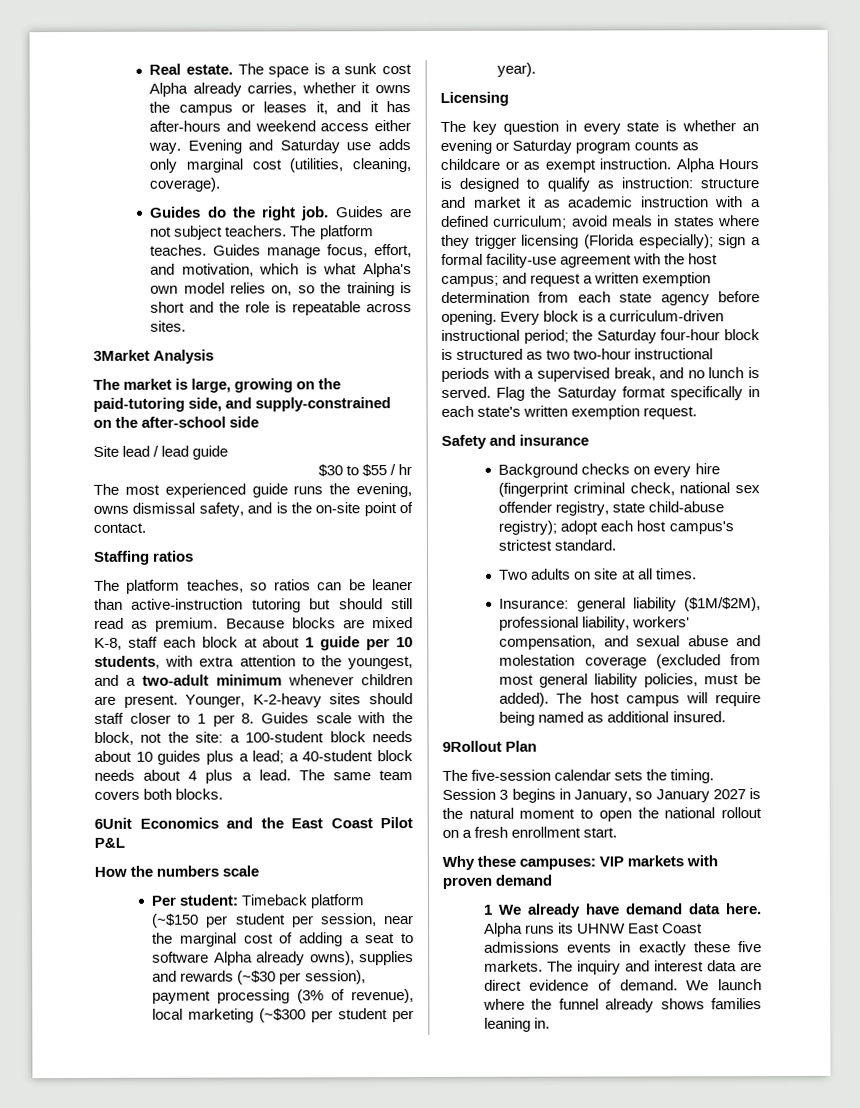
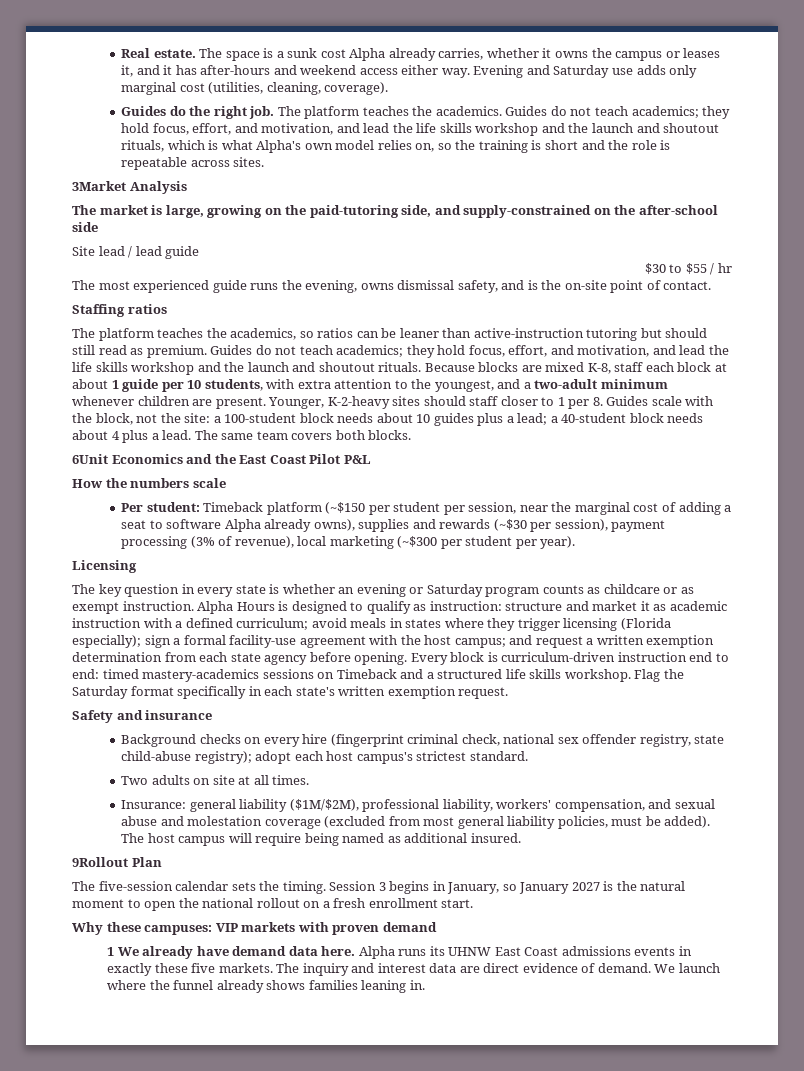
- Guides are not subject teachers. The platform teaches. Guides manage focus, effort, and motivation, which is what Alpha's own model relies on, so the training is short and the role is repeatable across sites.
+ The platform teaches the academics. Guides do not teach academics; they hold focus, effort, and motivation, and lead the life skills workshop and the launch and shoutout rituals, which is what Alpha's own model relies on, so the training is short and the role is repeatable across sites.
- The platform teaches, so ratios can be leaner than active-instruction tutoring but should still read as premium.
+ The platform teaches the academics, so ratios can be leaner than active-instruction tutoring but should still read as premium.
+ Guides do not teach academics; they hold focus, effort, and motivation, and lead the life skills workshop and the launch and shoutout rituals.
- Every block is a curriculum-driven instructional period; the Saturday four-hour block is structured as two two-hour instructional periods with a supervised break, and no lunch is served.
+ Every block is curriculum-driven instruction end to end: timed mastery-academics sessions on Timeback and a structured life skills workshop.

